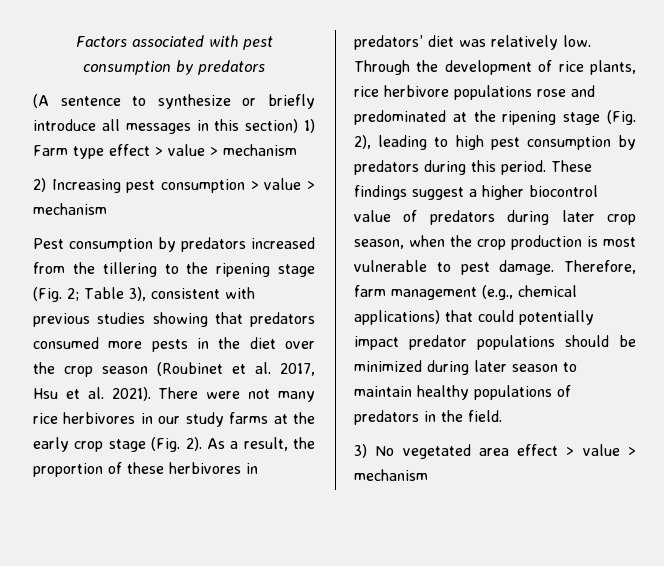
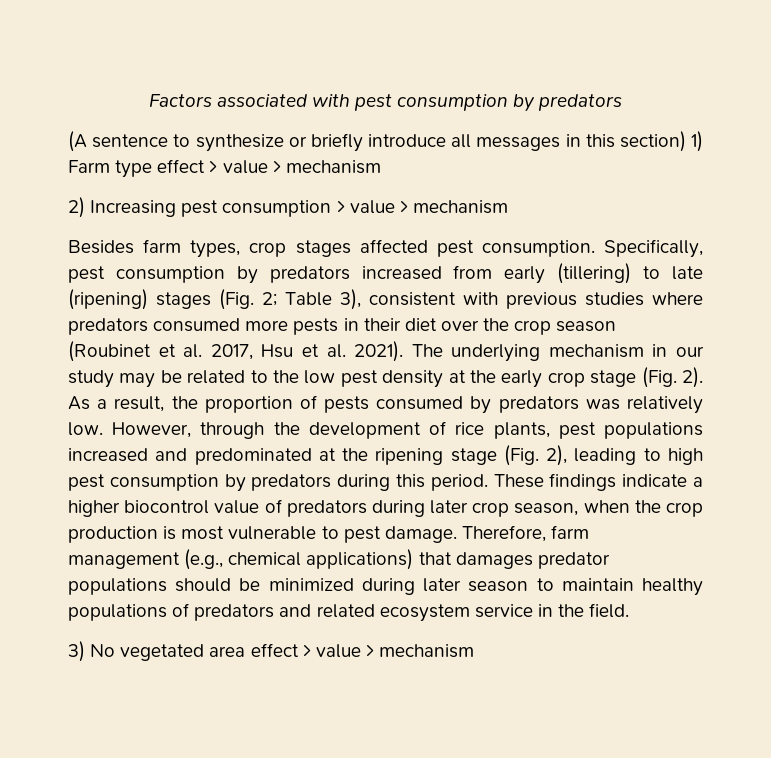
- Pest consumption by predators increased from the tillering to the ripening stage (Fig. 2; Table 3), consistent with previous studies showing that predators consumed more pests in the diet over the crop season (Roubinet et al. 2017, Hsu et al. 2021).
+ Besides farm types, crop stages affected pest consumption. Specifically, pest consumption by predators increased from early (tillering) to late (ripening) stages (Fig. 2; Table 3), consistent with previous studies where predators consumed more pests in their diet over the crop season (Roubinet et al. 2017, Hsu et al. 2021).
- There were not many rice herbivores in our study farms at the early crop stage (Fig. 2).
+ The underlying mechanism in our study may be related to the low pest density at the early crop stage (Fig. 2).
- As a result, the proportion of these herbivores in predators’ diet was relatively low.
+ As a result, the proportion of pests consumed by predators was relatively low.
- Through the development of rice plants, rice herbivore populations rose and predominated at the ripening stage (Fig. 2), leading to high pest consumption by predators during this period.
+ However, through the development of rice plants, pest populations increased and predominated at the ripening stage (Fig. 2), leading to high pest consumption by predators during this period.
- These findings suggest a higher biocontrol value of predators during later crop season, when the crop production is most vulnerable to pest damage.
+ These findings indicate a higher biocontrol value of predators during later crop season, when the crop production is most vulnerable to pest damage.
- Therefore, farm management (e.g., chemical applications) that could potentially impact predator populations should be minimized during later season to maintain healthy populations of predators in the field.
+ Therefore, farm management (e.g., chemical applications) that damages predator populations should be minimized during later season to maintain healthy populations of predators and related ecosystem service in the field.

